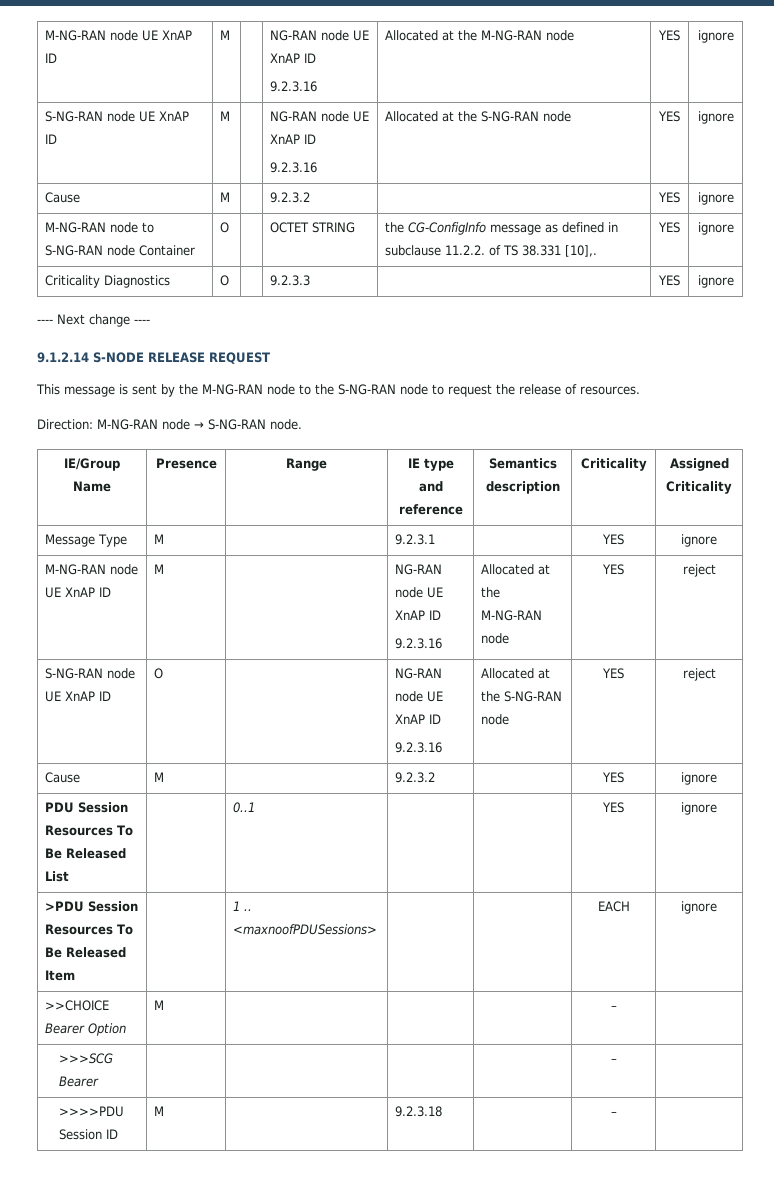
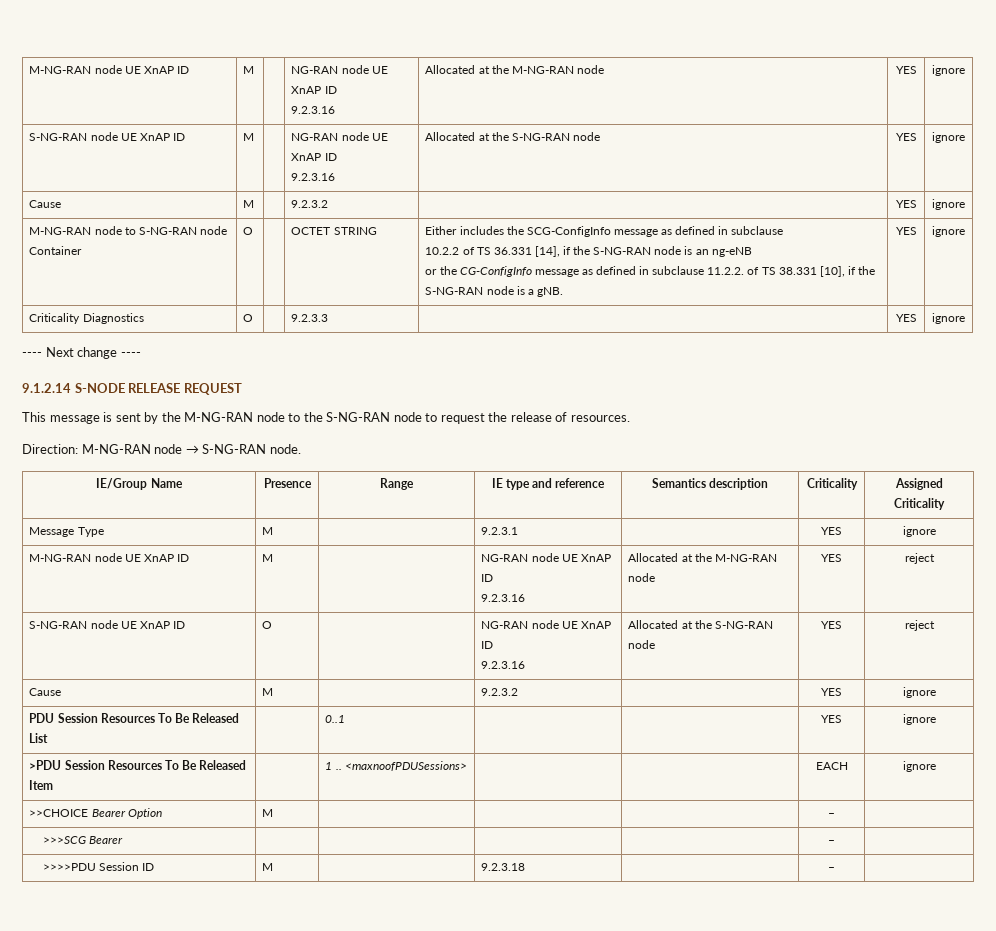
- the CG-ConfigInfo message as defined in subclause 11.2.2. of TS 38.331 [10],.
+ Either includes the SCG-ConfigInfo message as defined in subclause
+ 10.2.2 of TS 36.331 [14], if the S-NG-RAN node is an ng-eNB
+ or the CG-ConfigInfo message as defined in subclause 11.2.2. of TS 38.331 [10], if the S-NG-RAN node is a gNB.

